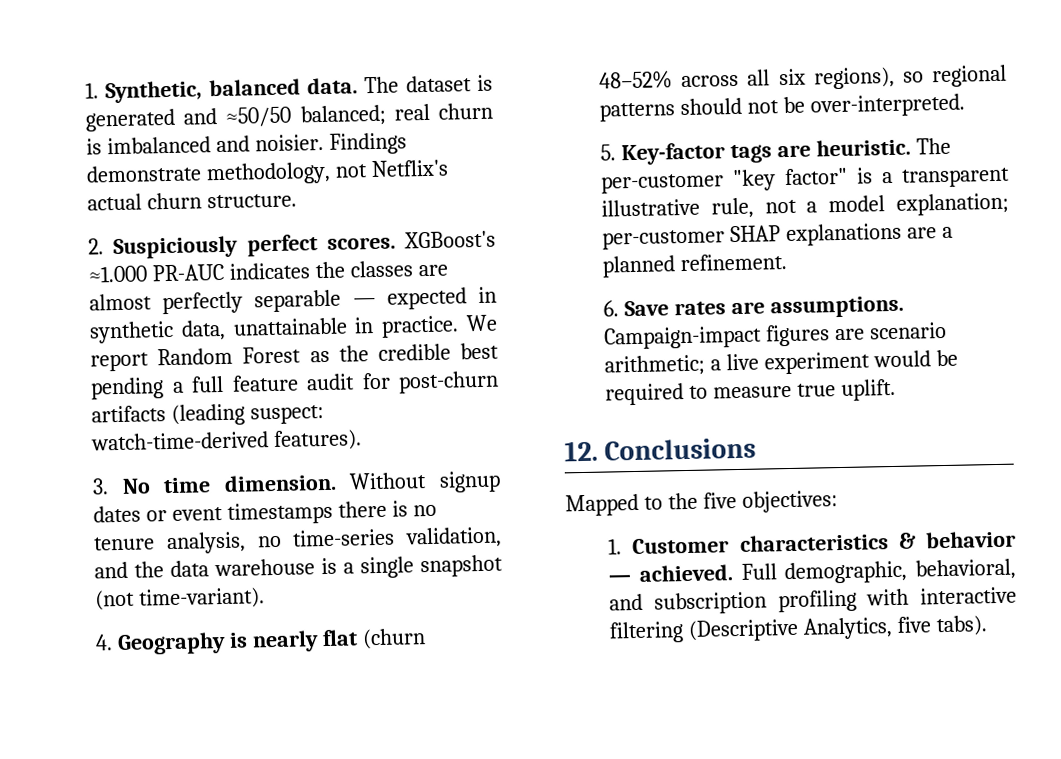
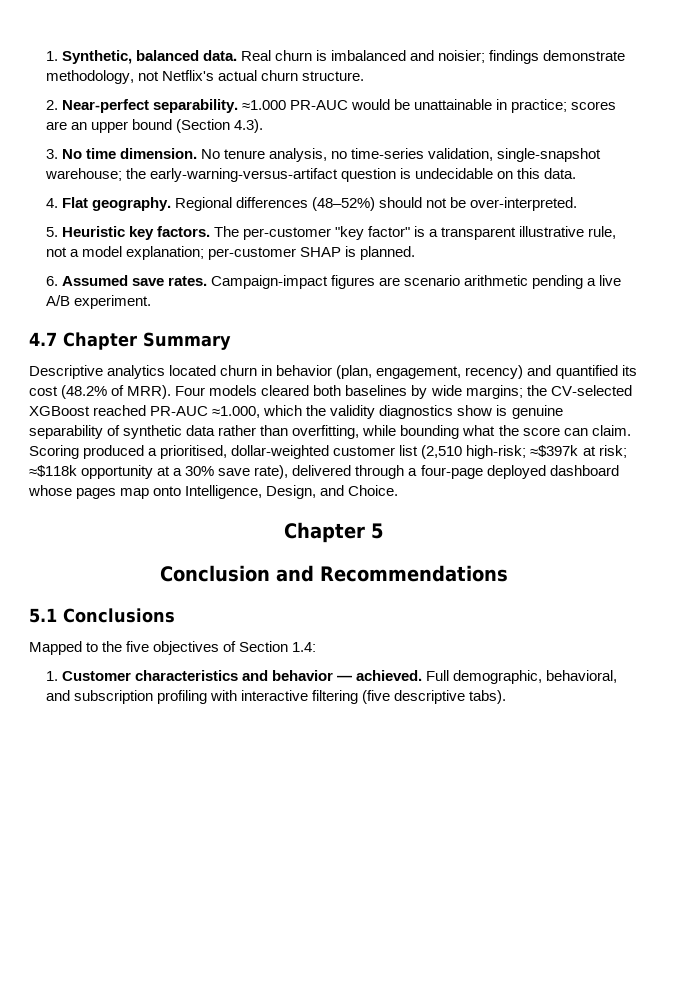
- The dataset is generated and ≈50/50 balanced; real churn is imbalanced and noisier. Findings demonstrate methodology, not Netflix's actual churn structure.
+ Real churn is imbalanced and noisier; findings demonstrate methodology, not Netflix's actual churn structure.
- 2. Suspiciously perfect scores. XGBoost's ≈1.000 PR-AUC indicates the classes are almost perfectly separable — expected in synthetic data, unattainable in practice. We report Random Forest as the credible best pending a full feature audit for post-churn artifacts (leading suspect: watch-time-derived features).
- 3. No time dimension. Without signup dates or event timestamps there is no tenure analysis, no time-series validation, and the data warehouse is a single snapshot (not time-variant).
- 4. Geography is nearly flat (churn 48–52% across all six regions), so regional patterns should not be over-interpreted.
+ 2. Near-perfect separability. ≈1.000 PR-AUC would be unattainable in practice; scores are an upper bound (Section 4.3).
+ 3. No time dimension. No tenure analysis, no time-series validation, single-snapshot warehouse; the early-warning-versus-artifact question is undecidable on this data.
+ 4. Flat geography. Regional differences (48–52%) should not be over-interpreted.
- 5. Key-factor tags are heuristic.
+ 5. Heuristic key factors.
- The per-customer "key factor" is a transparent illustrative rule, not a model explanation; per-customer SHAP explanations are a planned refinement.
- 6. Save rates are assumptions. Campaign-impact figures are scenario arithmetic; a live experiment would be required to measure true uplift.
- 12. Conclusions
+ The per-customer "key factor" is a transparent illustrative rule, not a model explanation; per-customer SHAP is planned.
+ 6. Assumed save rates. Campaign-impact figures are scenario arithmetic pending a live A/B experiment.
+ 4.7 Chapter Summary
+ Descriptive analytics located churn in behavior (plan, engagement, recency) and quantified its cost (48.2% of MRR). Four models cleared both baselines by wide margins; the CV-selected XGBoost reached PR-AUC ≈1.000, which the validity diagnostics show is genuine separability of synthetic data rather than overfitting, while bounding what the score can claim. Scoring produced a prioritised, dollar-weighted customer list (2,510 high-risk; ≈$397k at risk; ≈$118k opportunity at a 30% save rate), delivered through a four-page deployed dashboard whose pages map onto Intelligence, Design, and Choice.
+ Chapter 5
+ Conclusion and Recommendations
+ 5.1 Conclusions
- Mapped to the five objectives:
+ Mapped to the five objectives of Section 1.4:
- 1. Customer characteristics & behavior — achieved.
+ 1. Customer characteristics and behavior — achieved.
- Full demographic, behavioral, and subscription profiling with interactive filtering (Descriptive Analytics, five tabs).
+ Full demographic, behavioral, and subscription profiling with interactive filtering (five descriptive tabs).

